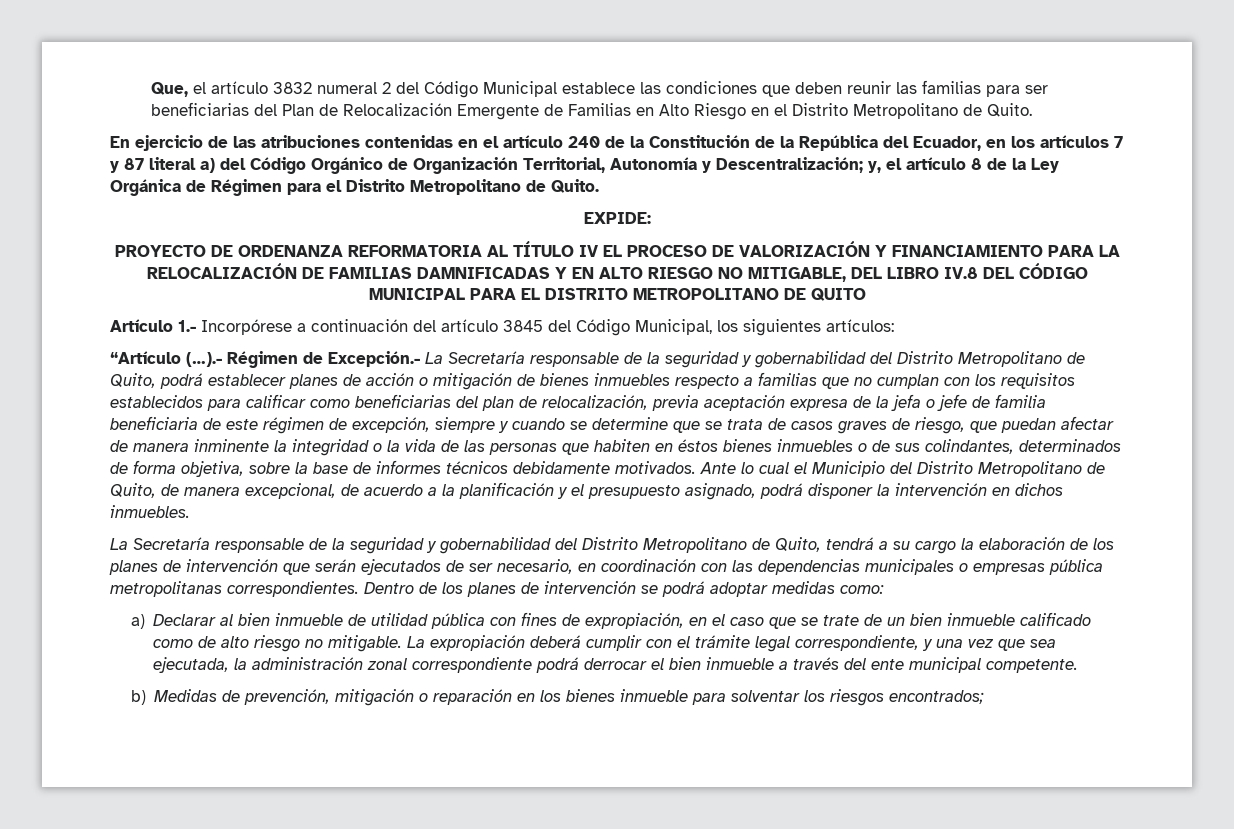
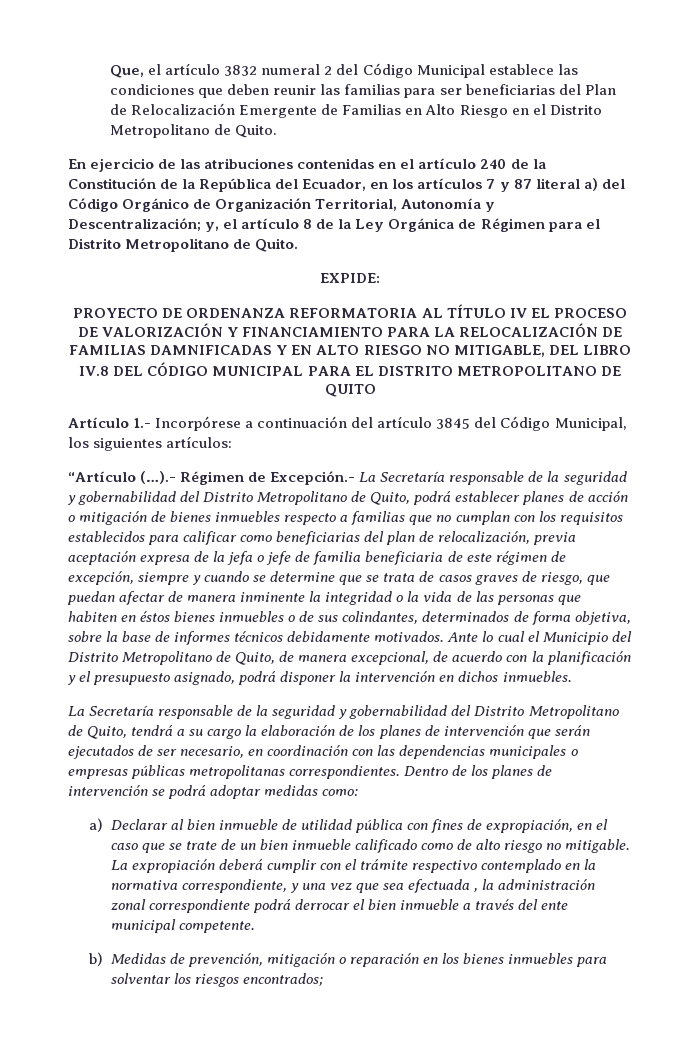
- Ante lo cual el Municipio del Distrito Metropolitano de Quito, de manera excepcional, de acuerdo a la planificación y el presupuesto asignado, podrá disponer la intervención en dichos inmuebles.
+ Ante lo cual el Municipio del Distrito Metropolitano de Quito, de manera excepcional, de acuerdo con la planificación y el presupuesto asignado, podrá disponer la intervención en dichos inmuebles.
- La Secretaría responsable de la seguridad y gobernabilidad del Distrito Metropolitano de Quito, tendrá a su cargo la elaboración de los planes de intervención que serán ejecutados de ser necesario, en coordinación con las dependencias municipales o empresas pública metropolitanas correspondientes.
+ La Secretaría responsable de la seguridad y gobernabilidad del Distrito Metropolitano de Quito, tendrá a su cargo la elaboración de los planes de intervención que serán ejecutados de ser necesario, en coordinación con las dependencias municipales o empresas públicas metropolitanas correspondientes.
- La expropiación deberá cumplir con el trámite legal correspondiente, y una vez que sea ejecutada, la administración zonal correspondiente podrá derrocar el bien inmueble a través del ente municipal competente.
+ La expropiación deberá cumplir con el trámite respectivo contemplado en la normativa correspondiente, y una vez que sea efectuada , la administración zonal correspondiente podrá derrocar el bien inmueble a través del ente municipal competente.
- b) Medidas de prevención, mitigación o reparación en los bienes inmueble para solventar los riesgos encontrados;
+ b) Medidas de prevención, mitigación o reparación en los bienes inmuebles para solventar los riesgos encontrados;

